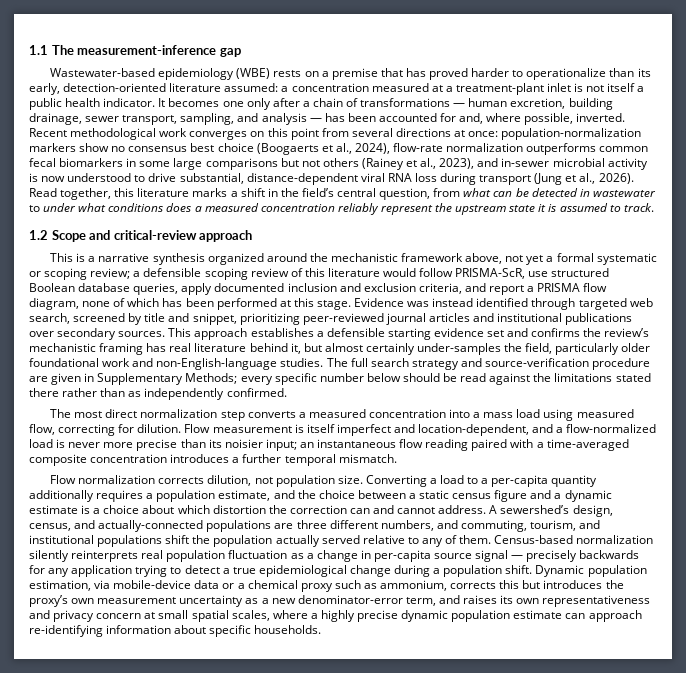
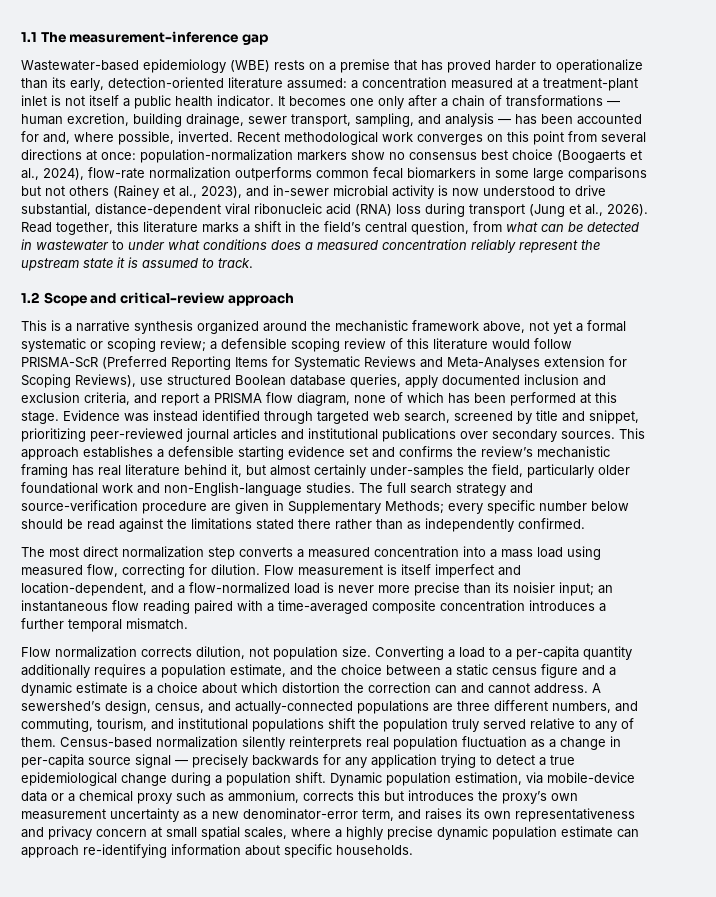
- Recent methodological work converges on this point from several directions at once: population-normalization markers show no consensus best choice (Boogaerts et al., 2024), flow-rate normalization outperforms common fecal biomarkers in some large comparisons but not others (Rainey et al., 2023), and in-sewer microbial activity is now understood to drive substantial, distance-dependent viral RNA loss during transport (Jung et al., 2026).
+ Recent methodological work converges on this point from several directions at once: population-normalization markers show no consensus best choice (Boogaerts et al., 2024), flow-rate normalization outperforms common fecal biomarkers in some large comparisons but not others (Rainey et al., 2023), and in-sewer microbial activity is now understood to drive substantial, distance-dependent viral ribonucleic acid (RNA) loss during transport (Jung et al., 2026).
- This is a narrative synthesis organized around the mechanistic framework above, not yet a formal systematic or scoping review; a defensible scoping review of this literature would follow PRISMA-ScR, use structured Boolean database queries, apply documented inclusion and exclusion criteria, and report a PRISMA flow diagram, none of which has been performed at this stage.
+ This is a narrative synthesis organized around the mechanistic framework above, not yet a formal systematic or scoping review; a defensible scoping review of this literature would follow PRISMA-ScR (Preferred Reporting Items for Systematic Reviews and Meta-Analyses extension for Scoping Reviews), use structured Boolean database queries, apply documented inclusion and exclusion criteria, and report a PRISMA flow diagram, none of which has been performed at this stage.
- A sewershed’s design, census, and actually-connected populations are three different numbers, and commuting, tourism, and institutional populations shift the population actually served relative to any of them.
+ A sewershed’s design, census, and actually-connected populations are three different numbers, and commuting, tourism, and institutional populations shift the population truly served relative to any of them.

